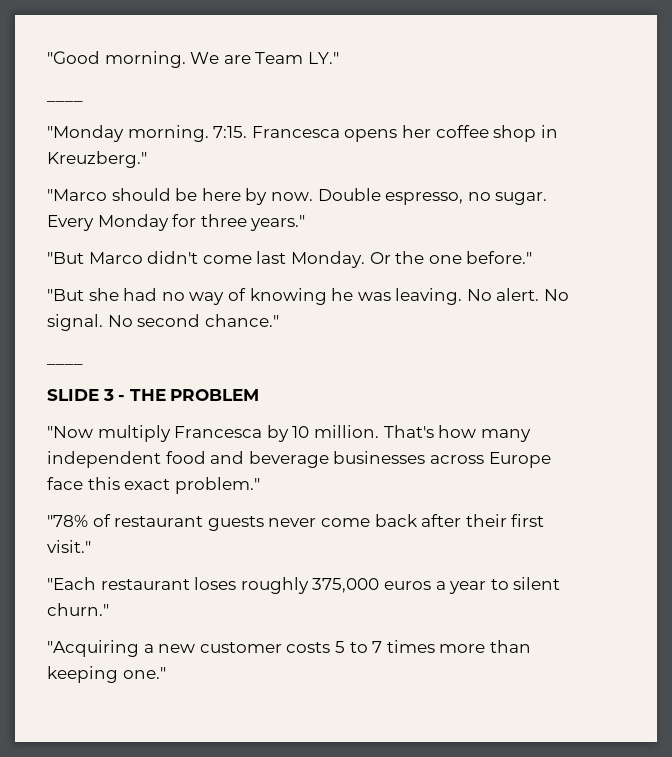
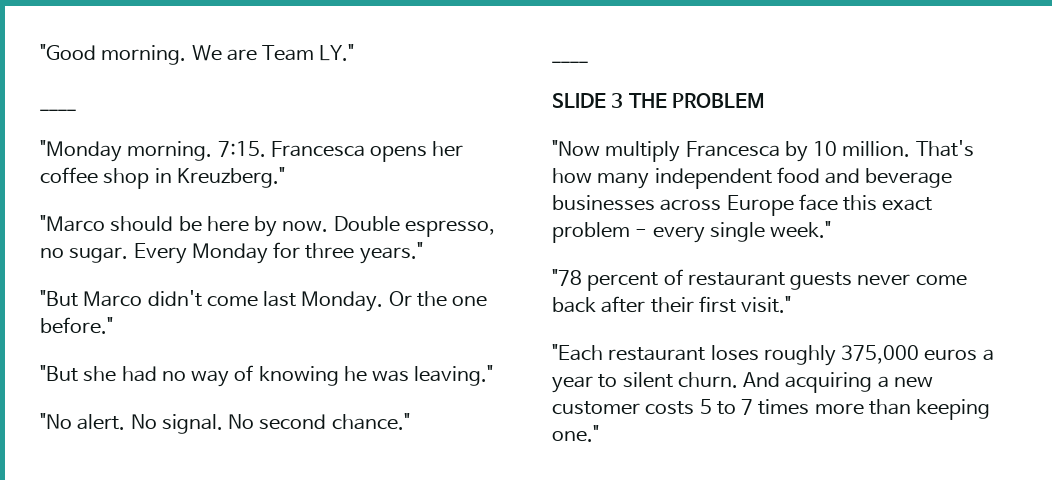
- "But she had no way of knowing he was leaving. No alert.
+ "But she had no way of knowing he was leaving."
+ "No alert.
- SLIDE 3 - THE PROBLEM
+ SLIDE 3 THE PROBLEM
- That's how many independent food and beverage businesses across Europe face this exact problem."
- "78% of restaurant guests never come back after their first visit."
+ That's how many independent food and beverage businesses across Europe face this exact problem - every single week."
+ "78 percent of restaurant guests never come back after their first visit."
- "Each restaurant loses roughly 375,000 euros a year to silent churn."
- "Acquiring a new customer costs 5 to 7 times more than keeping one."
+ "Each restaurant loses roughly 375,000 euros a year to silent churn. And acquiring a new customer costs 5 to 7 times more than keeping one."

